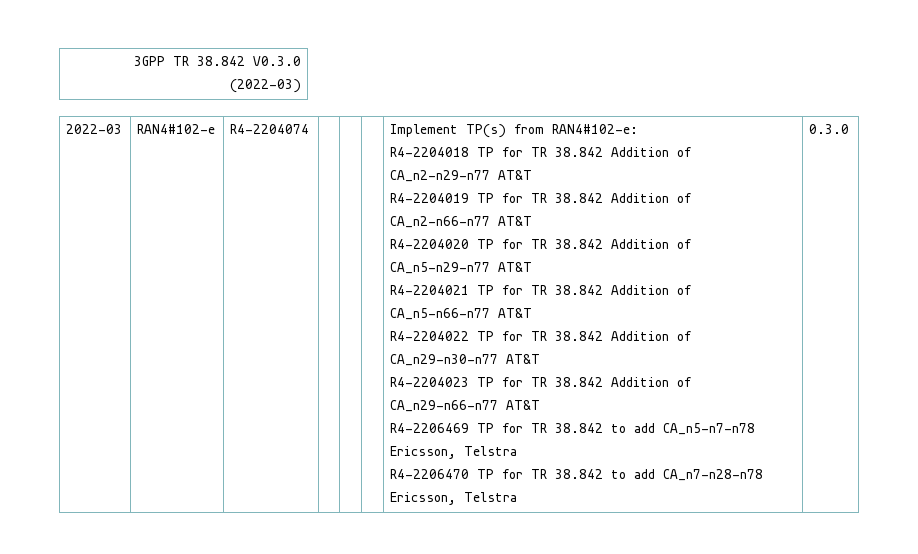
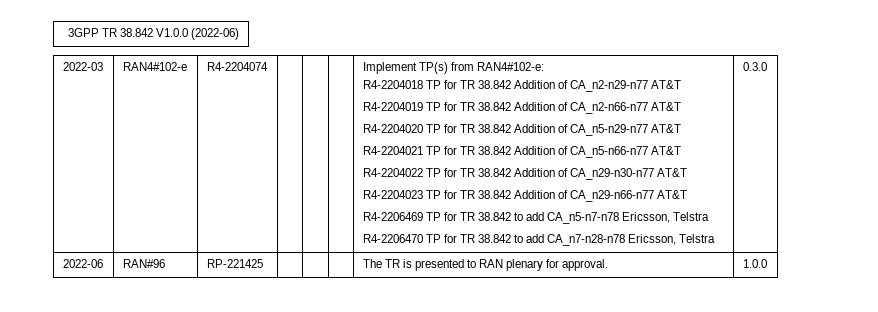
- 3GPP TR 38.842 V0.3.0 (2022-03)
+ 3GPP TR 38.842 V1.0.0 (2022-06)
+ 2022-06 | RAN#96 | RP-221425 | | | | The TR is presented to RAN plenary for approval. | 1.0.0

